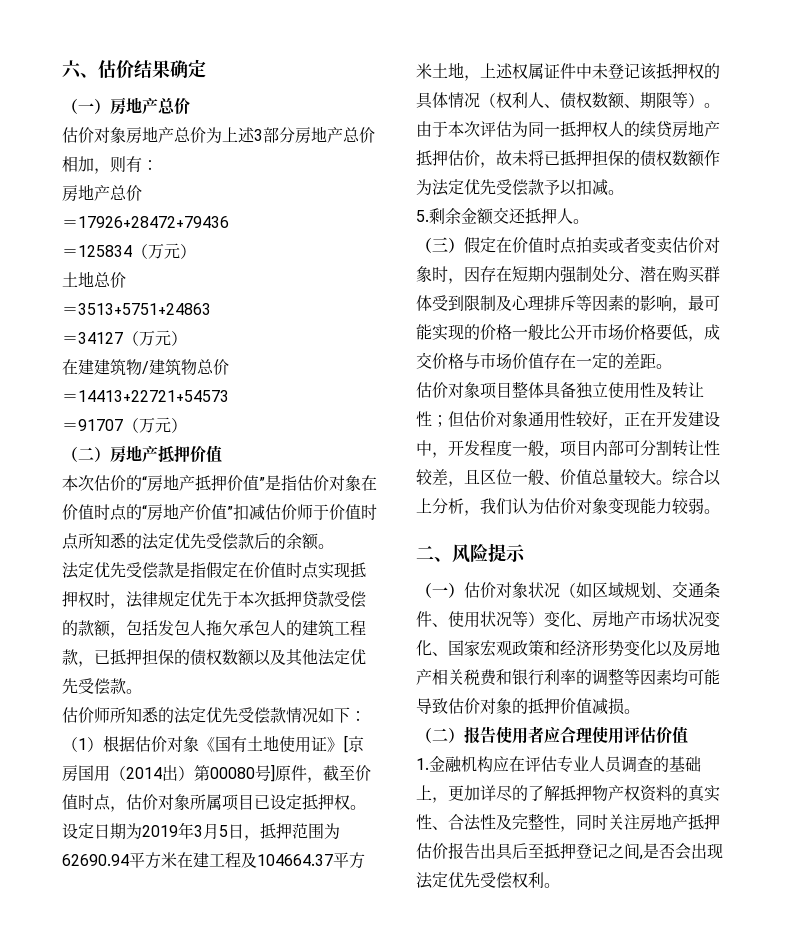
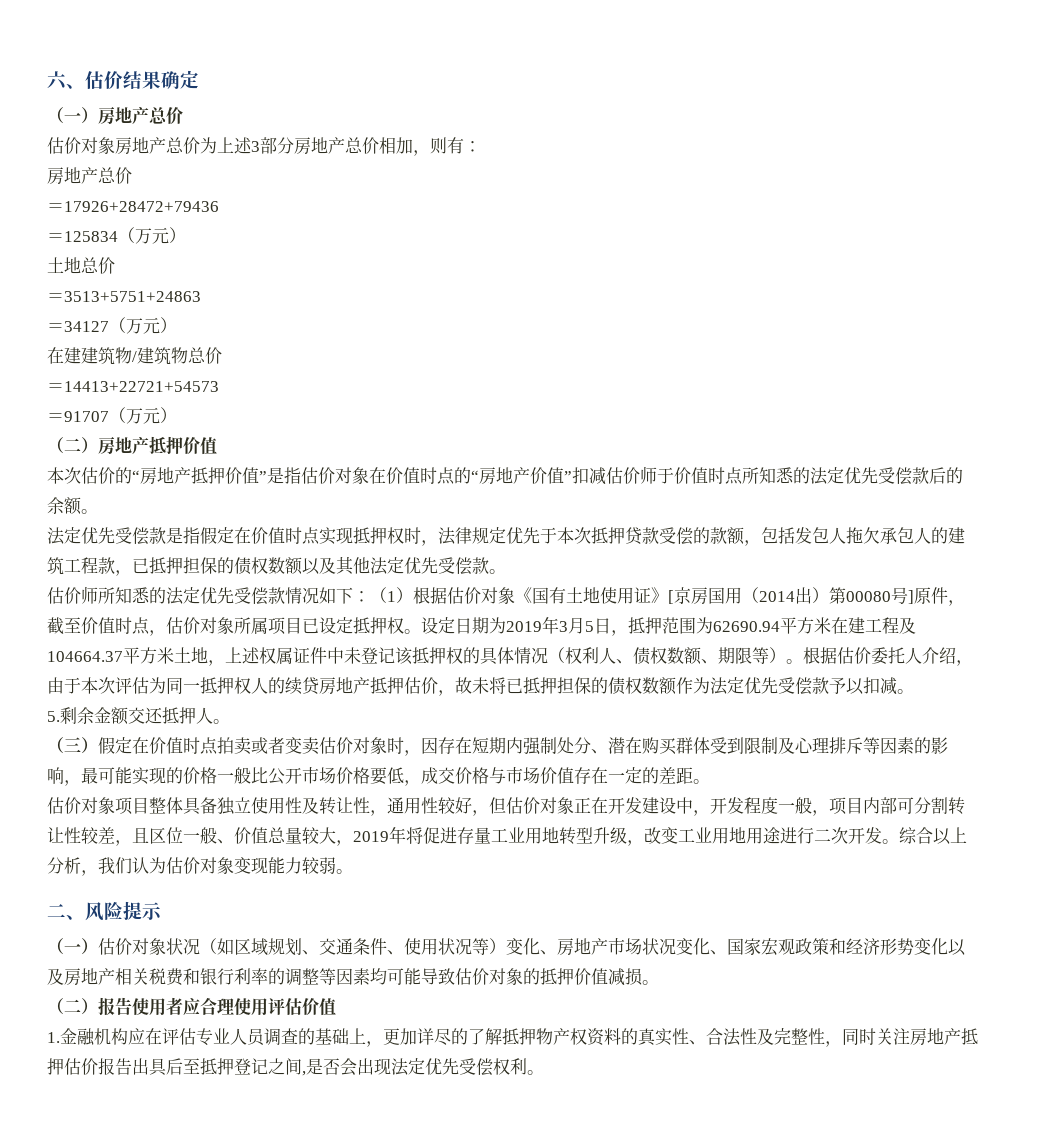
- 由于本次评估为同一抵押权人的续贷房地产抵押估价，故未将已抵押担保的债权数额作为法定优先受偿款予以扣减。
+ 根据估价委托人介绍，由于本次评估为同一抵押权人的续贷房地产抵押估价，故未将已抵押担保的债权数额作为法定优先受偿款予以扣减。
- 估价对象项目整体具备独立使用性及转让性；但估价对象通用性较好，正在开发建设中，开发程度一般，项目内部可分割转让性较差，且区位一般、价值总量较大。
+ 估价对象项目整体具备独立使用性及转让性，通用性较好，但估价对象正在开发建设中，开发程度一般，项目内部可分割转让性较差，且区位一般、价值总量较大，2019年将促进存量工业用地转型升级，改变工业用地用途进行二次开发。

